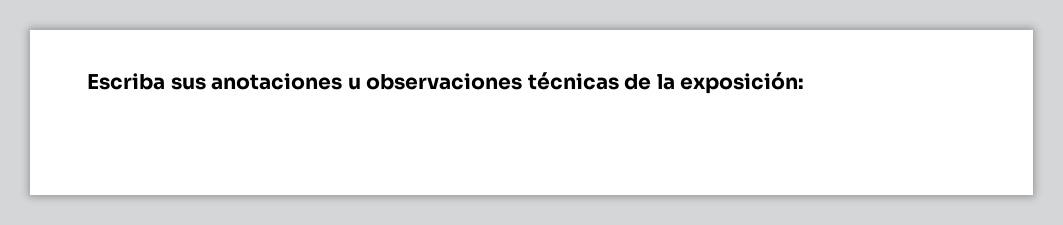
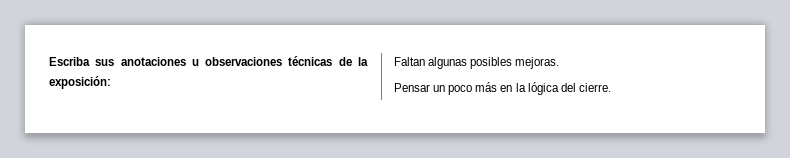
+ Faltan algunas posibles mejoras.
+ Pensar un poco más en la lógica del cierre.

